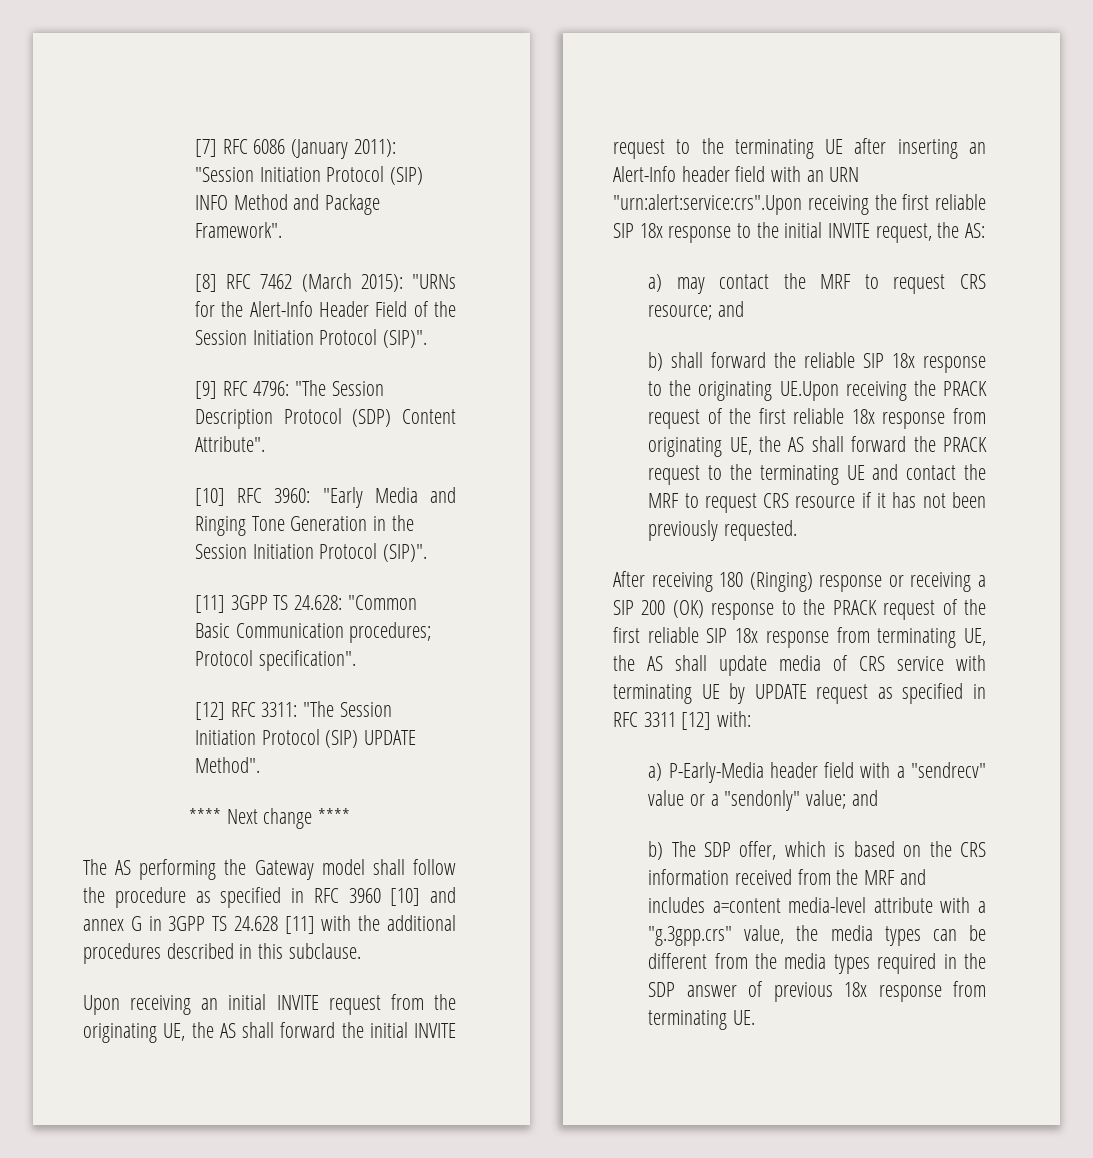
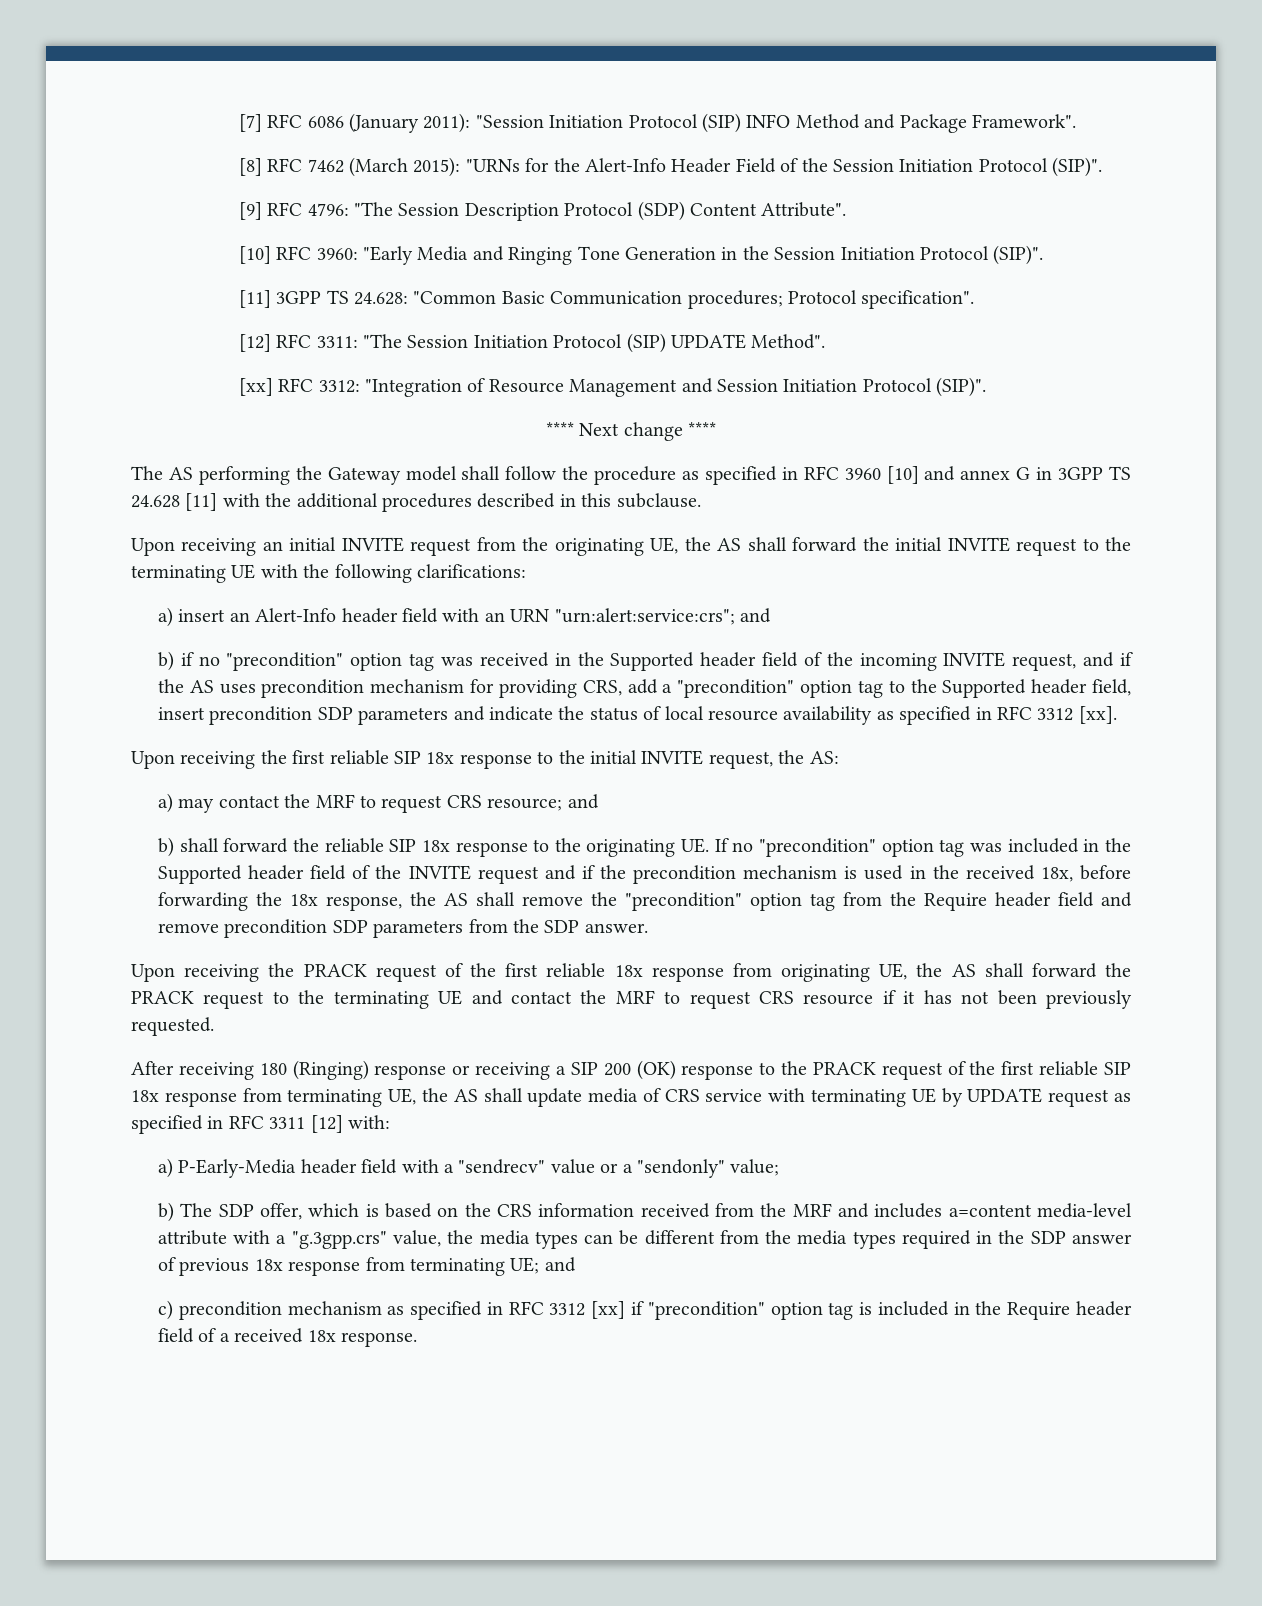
+ [xx] RFC 3312: "Integration of Resource Management and Session Initiation Protocol (SIP)".
- Upon receiving an initial INVITE request from the originating UE, the AS shall forward the initial INVITE request to the terminating UE after inserting an Alert-Info header field with an URN "urn:alert:service:crs".Upon receiving the first reliable SIP 18x response to the initial INVITE request, the AS:
+ Upon receiving an initial INVITE request from the originating UE, the AS shall forward the initial INVITE request to the terminating UE with the following clarifications:
+ a) insert an Alert-Info header field with an URN "urn:alert:service:crs"; and
+ b) if no "precondition" option tag was received in the Supported header field of the incoming INVITE request, and if the AS uses precondition mechanism for providing CRS, add a "precondition" option tag to the Supported header field, insert precondition SDP parameters and indicate the status of local resource availability as specified in RFC 3312 [xx].
+ Upon receiving the first reliable SIP 18x response to the initial INVITE request, the AS:
- b) shall forward the reliable SIP 18x response to the originating UE.Upon receiving the PRACK request of the first reliable 18x response from originating UE, the AS shall forward the PRACK request to the terminating UE and contact the MRF to request CRS resource if it has not been previously requested.
+ b) shall forward the reliable SIP 18x response to the originating UE. If no "precondition" option tag was included in the Supported header field of the INVITE request and if the precondition mechanism is used in the received 18x, before forwarding the 18x response, the AS shall remove the "precondition" option tag from the Require header field and remove precondition SDP parameters from the SDP answer.
+ Upon receiving the PRACK request of the first reliable 18x response from originating UE, the AS shall forward the PRACK request to the terminating UE and contact the MRF to request CRS resource if it has not been previously requested.
- a) P-Early-Media header field with a "sendrecv" value or a "sendonly" value; and
+ a) P-Early-Media header field with a "sendrecv" value or a "sendonly" value;
- b) The SDP offer, which is based on the CRS information received from the MRF and includes a=content media-level attribute with a "g.3gpp.crs" value, the media types can be different from the media types required in the SDP answer of previous 18x response from terminating UE.
+ b) The SDP offer, which is based on the CRS information received from the MRF and includes a=content media-level attribute with a "g.3gpp.crs" value, the media types can be different from the media types required in the SDP answer of previous 18x response from terminating UE; and
+ c) precondition mechanism as specified in RFC 3312 [xx] if "precondition" option tag is included in the Require header field of a received 18x response.

